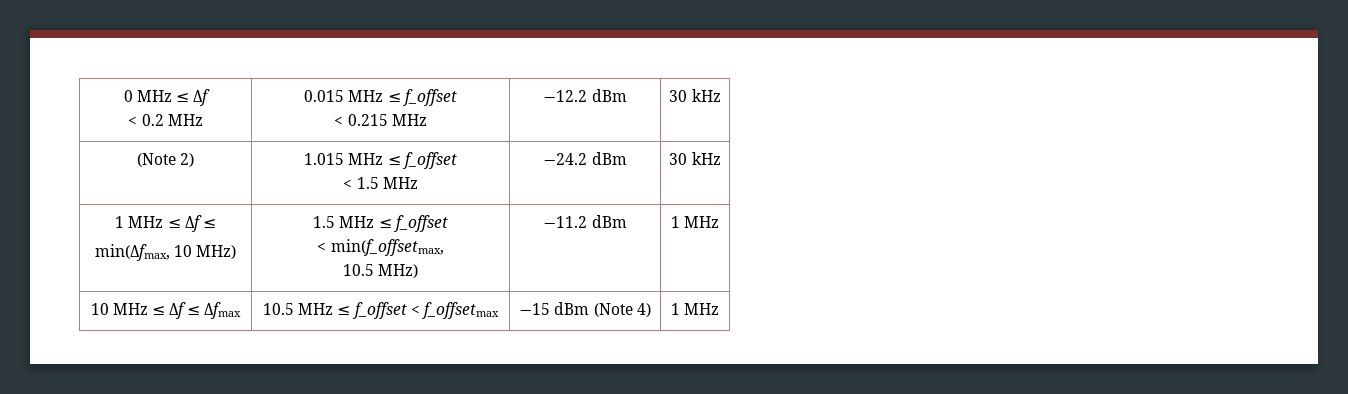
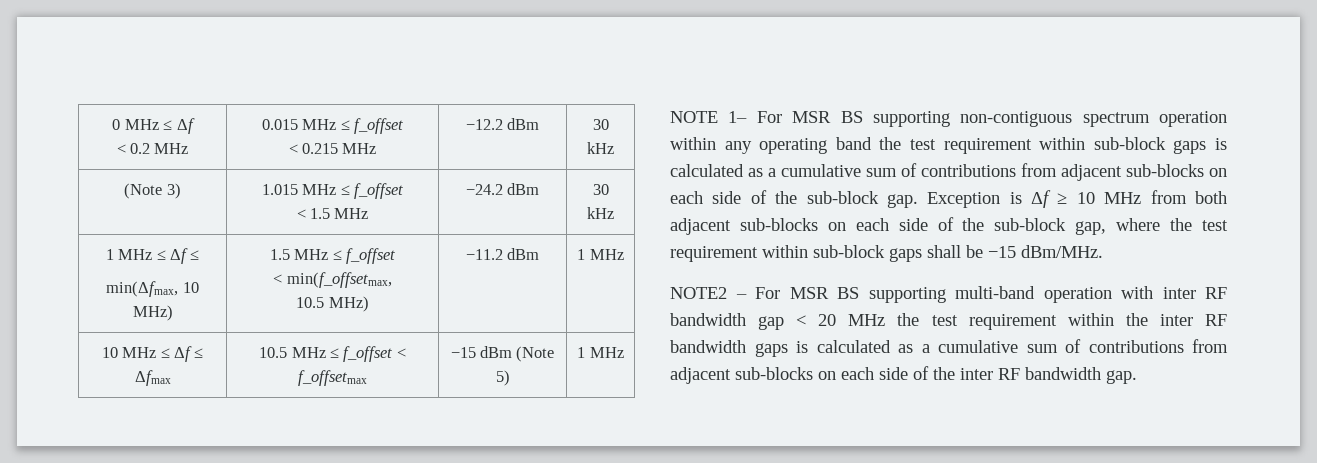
- (Note 2) | 1.015 MHz ≤ f_offset
+ (Note 3) | 1.015 MHz ≤ f_offset
- 10 MHz ≤ Δf ≤ Δfmax | 10.5 MHz ≤ f_offset < f_offsetmax | −15 dBm (Note 4) | 1 MHz
+ 10 MHz ≤ Δf ≤ Δfmax | 10.5 MHz ≤ f_offset < f_offsetmax | −15 dBm (Note 5) | 1 MHz
+ NOTE 1– For MSR BS supporting non-contiguous spectrum operation within any operating band the test requirement within sub-block gaps is calculated as a cumulative sum of contributions from adjacent sub-blocks on each side of the sub-block gap. Exception is Δf ≥ 10 MHz from both adjacent sub-blocks on each side of the sub-block gap, where the test requirement within sub-block gaps shall be −15 dBm/MHz.
+ NOTE2 – For MSR BS supporting multi-band operation with inter RF bandwidth gap < 20 MHz the test requirement within the inter RF bandwidth gaps is calculated as a cumulative sum of contributions from adjacent sub-blocks on each side of the inter RF bandwidth gap.

